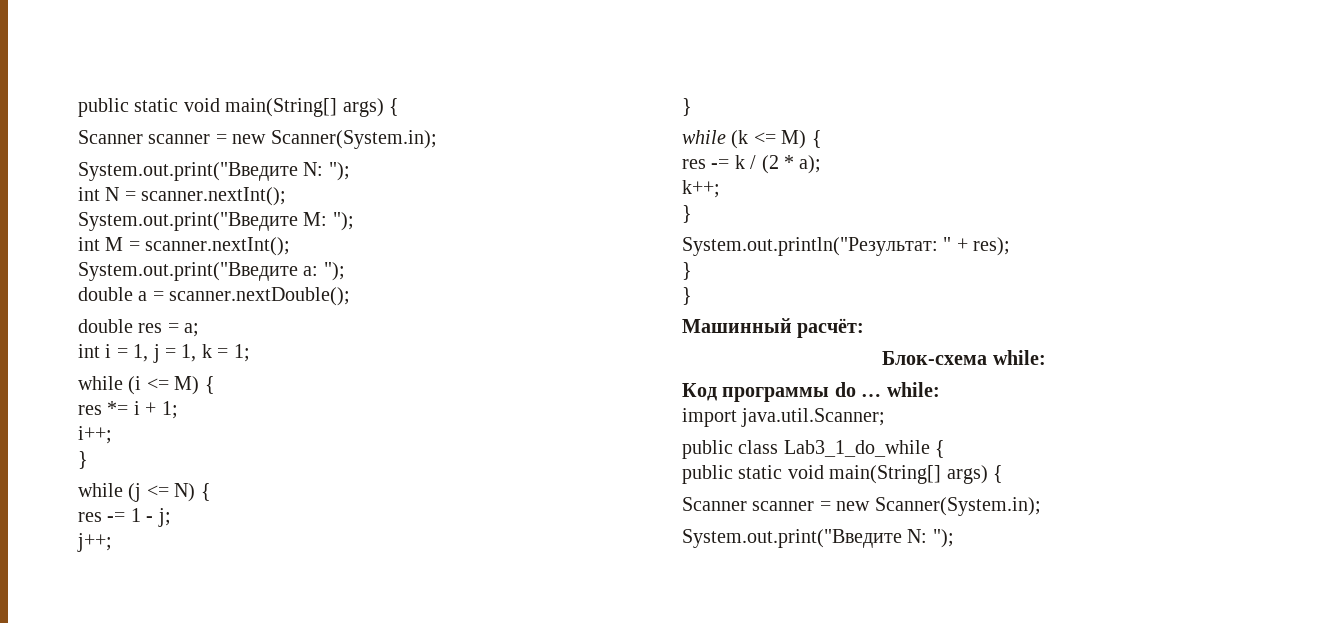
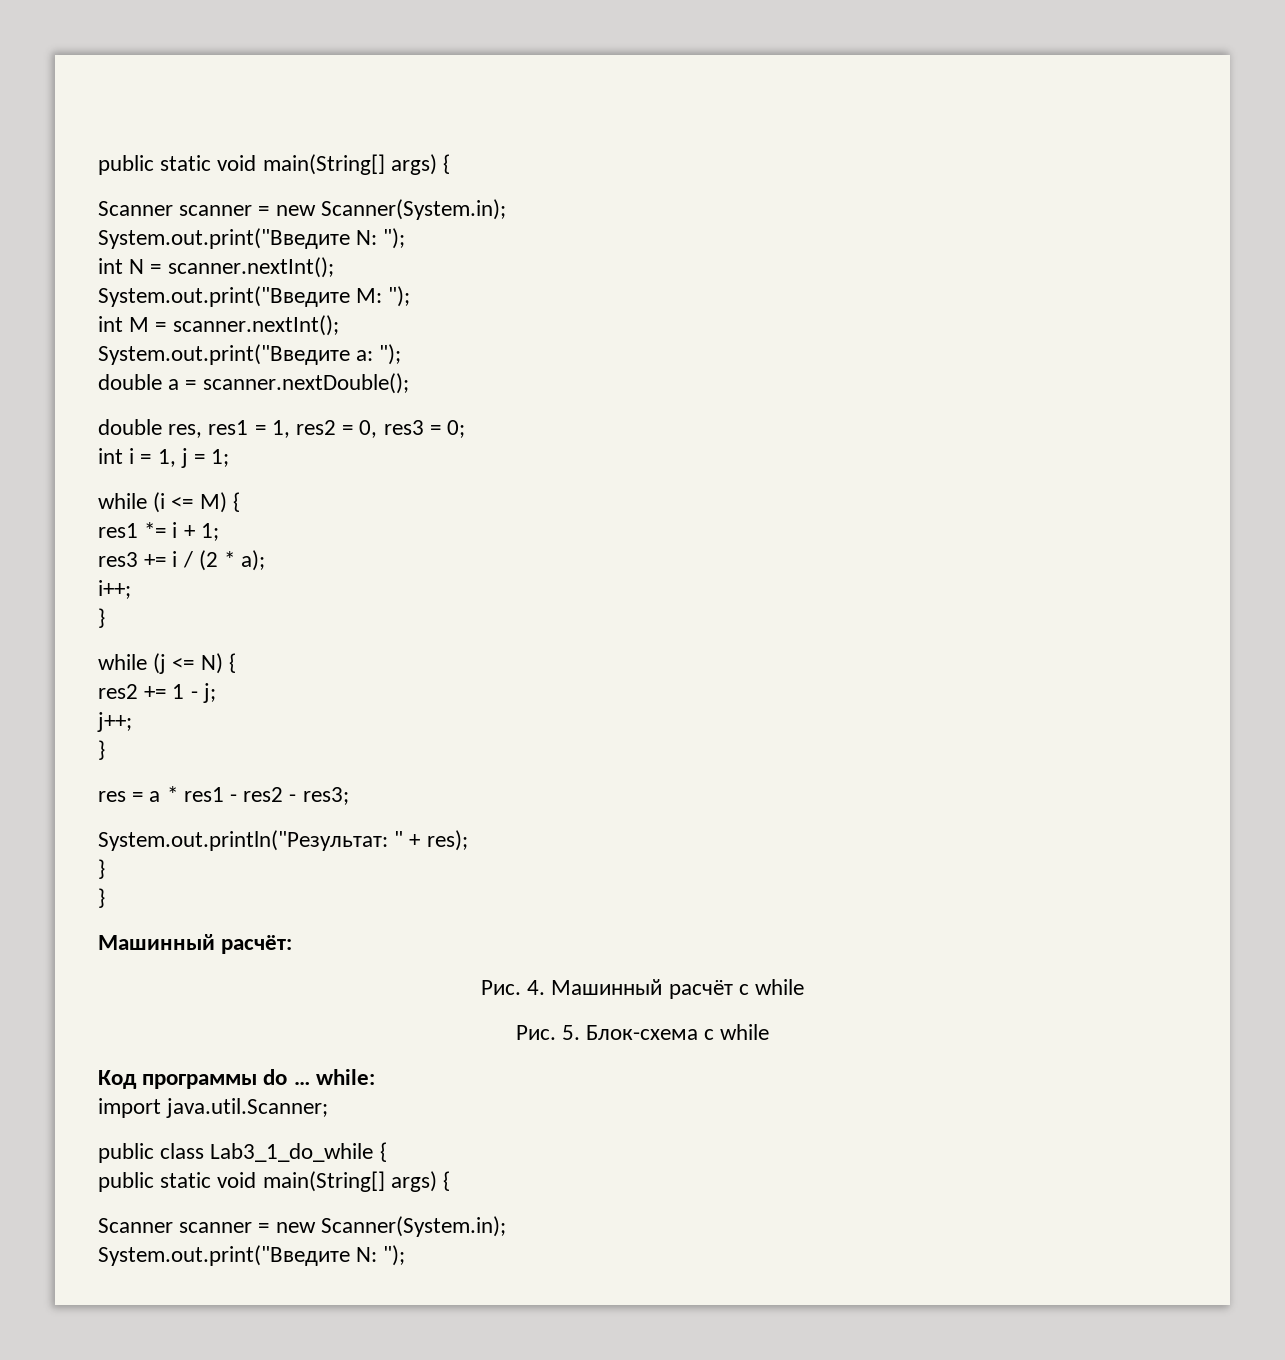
- double res = a;
+ double res, res1 = 1, res2 = 0, res3 = 0;
- int i = 1, j = 1, k = 1;
+ int i = 1, j = 1;
- res *= i + 1;
+ res1 *= i + 1;
+ res3 += i / (2 * a);
- res -= 1 - j;
+ res2 += 1 - j;
- while (k <= M) {
- res -= k / (2 * a);
- k++;
- }
+ res = a * res1 - res2 - res3;
- Блок-схема while:
+ Рис. 4. Машинный расчёт с while
+ Рис. 5. Блок-схема с while

